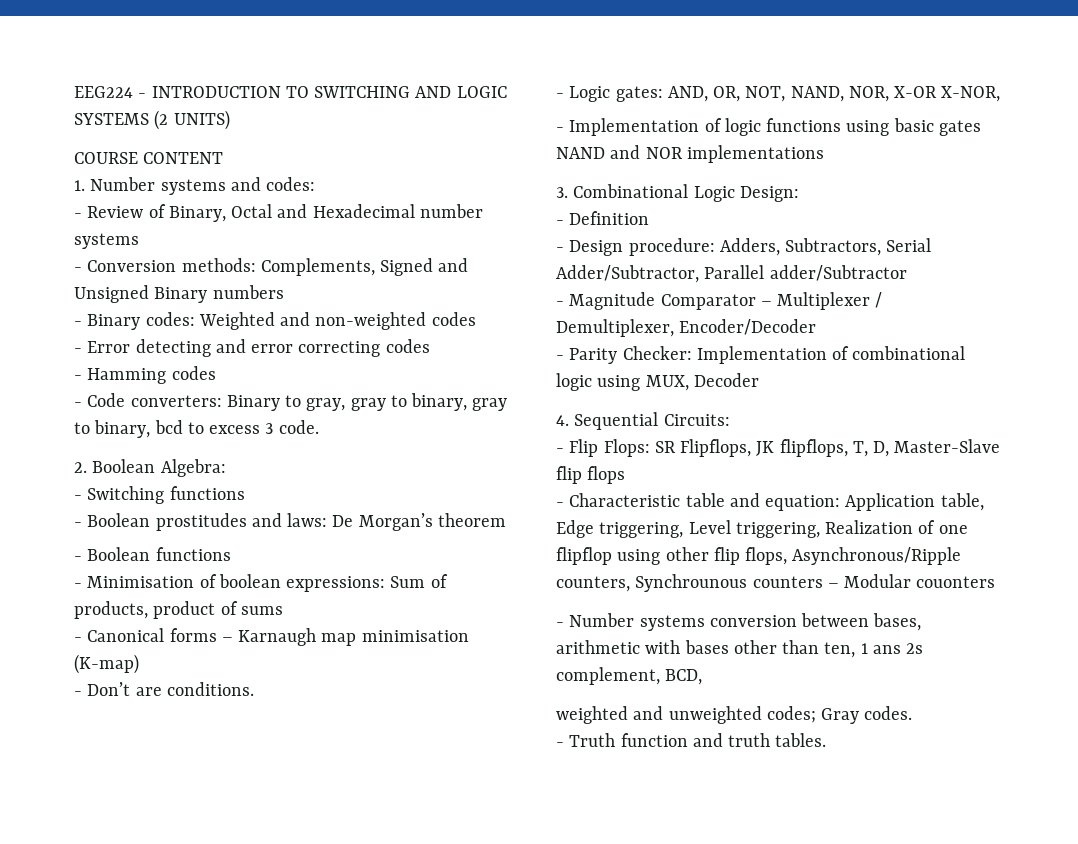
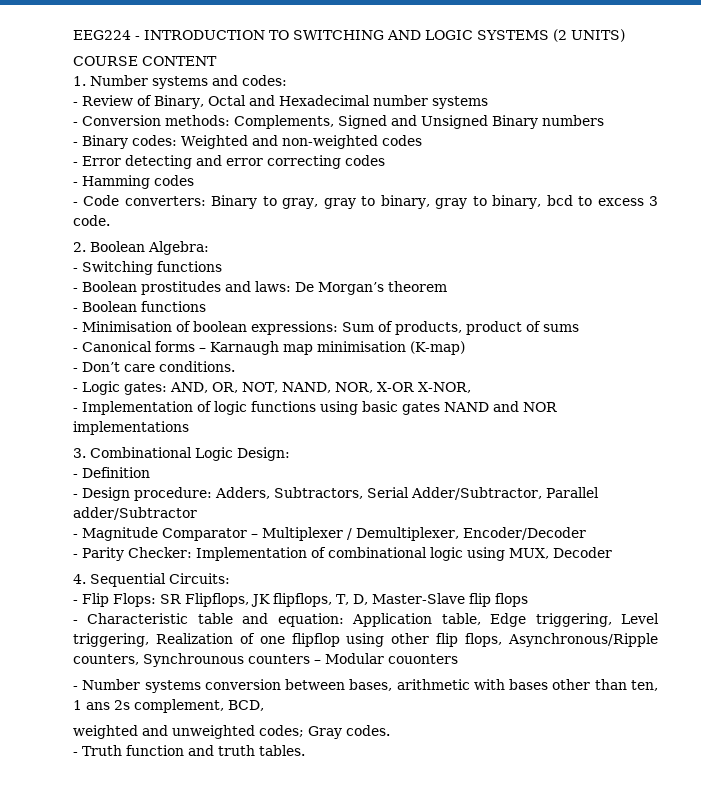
- - Don’t are conditions.
+ - Don’t care conditions.

